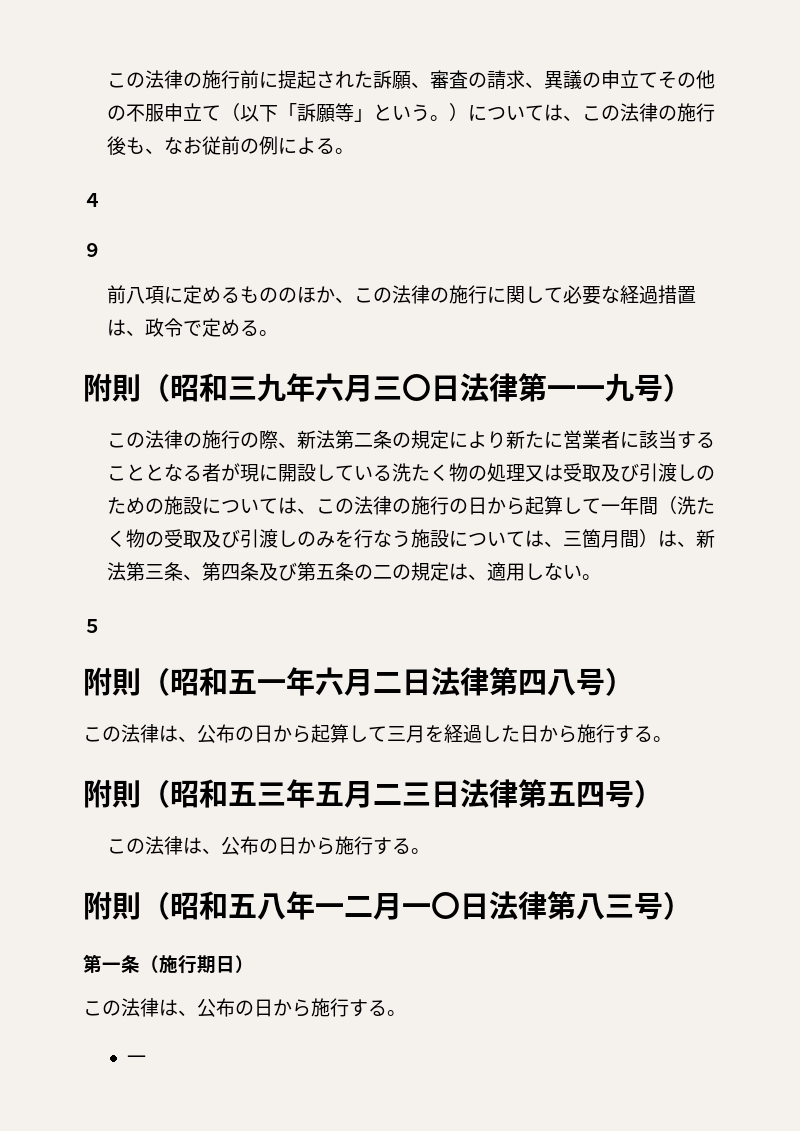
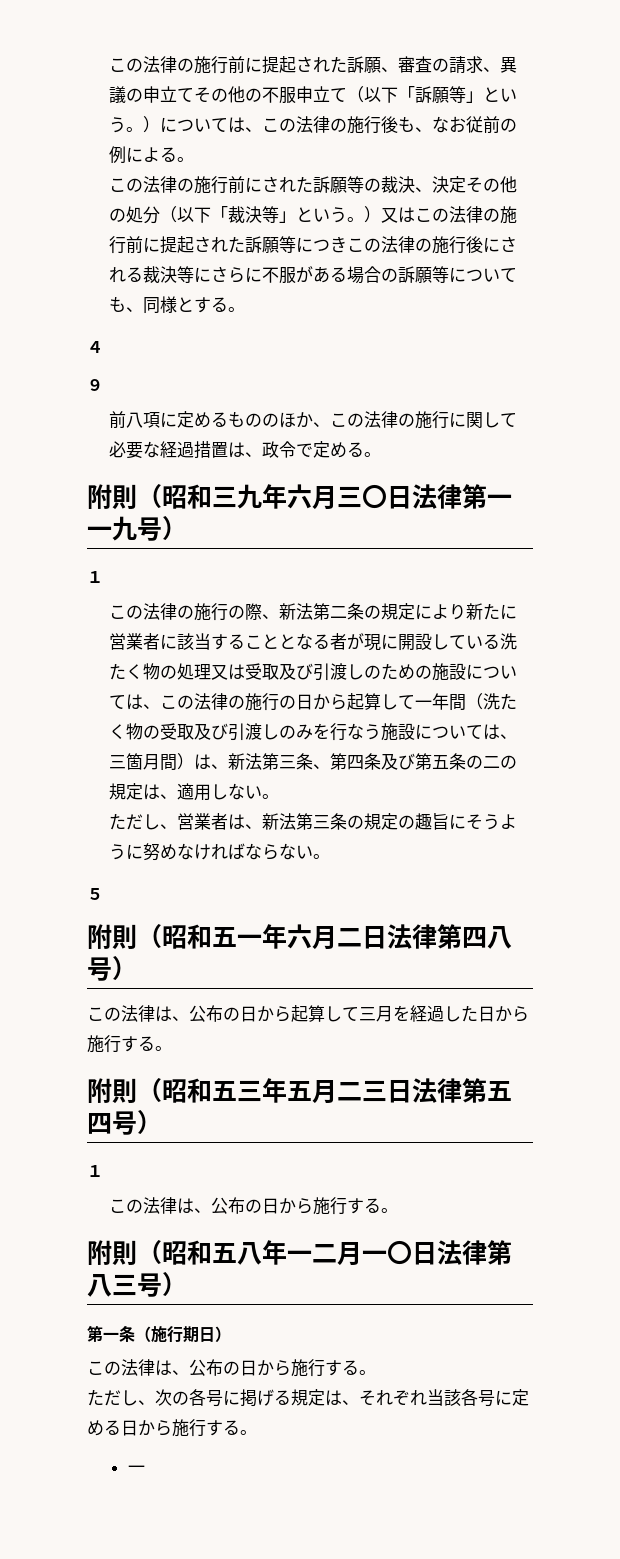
+ この法律の施行前にされた訴願等の裁決、決定その他の処分（以下「裁決等」という。）又はこの法律の施行前に提起された訴願等につきこの法律の施行後にされる裁決等にさらに不服がある場合の訴願等についても、同様とする。
  附則（昭和三九年六月三〇日法律第一一九号）
+ １
+ ただし、営業者は、新法第三条の規定の趣旨にそうように努めなければならない。
  附則（昭和五三年五月二三日法律第五四号）
+ １
+ ただし、次の各号に掲げる規定は、それぞれ当該各号に定める日から施行する。

